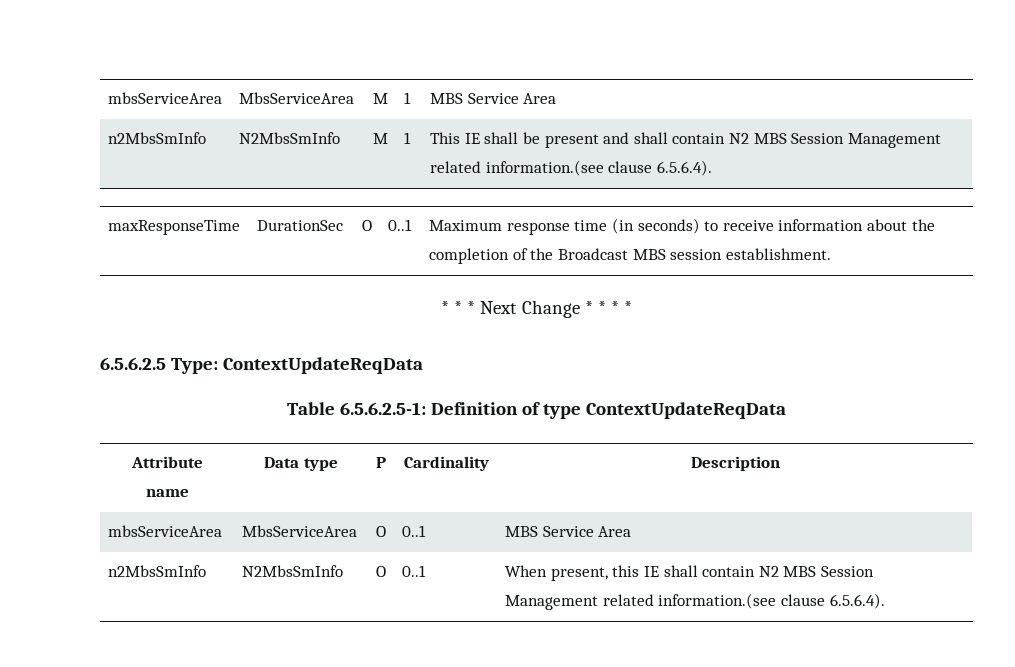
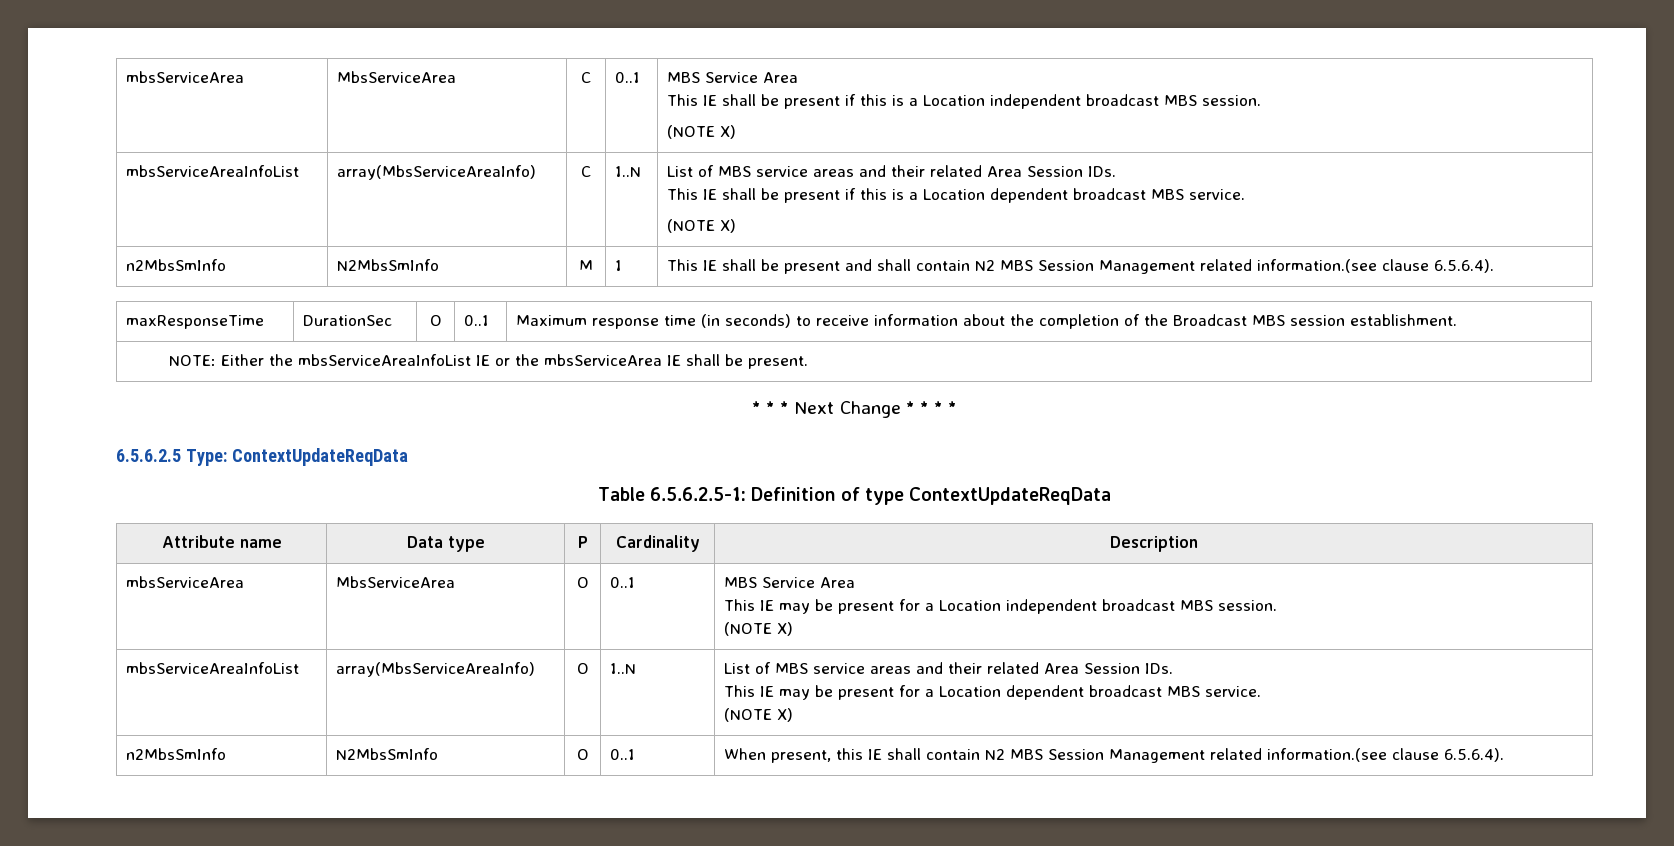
- mbsServiceArea | MbsServiceArea | M | 1 | MBS Service Area
+ mbsServiceArea | MbsServiceArea | C | 0..1 | MBS Service Area
+ This IE shall be present if this is a Location independent broadcast MBS session.
+ (NOTE X)
+ mbsServiceAreaInfoList | array(MbsServiceAreaInfo) | C | 1..N | List of MBS service areas and their related Area Session IDs.
+ This IE shall be present if this is a Location dependent broadcast MBS service.
+ (NOTE X)
+ NOTE: Either the mbsServiceAreaInfoList IE or the mbsServiceArea IE shall be present.
  mbsServiceArea | MbsServiceArea | O | 0..1 | MBS Service Area
+ This IE may be present for a Location independent broadcast MBS session.
+ (NOTE X)
+ mbsServiceAreaInfoList | array(MbsServiceAreaInfo) | O | 1..N | List of MBS service areas and their related Area Session IDs.
+ This IE may be present for a Location dependent broadcast MBS service.
+ (NOTE X)

